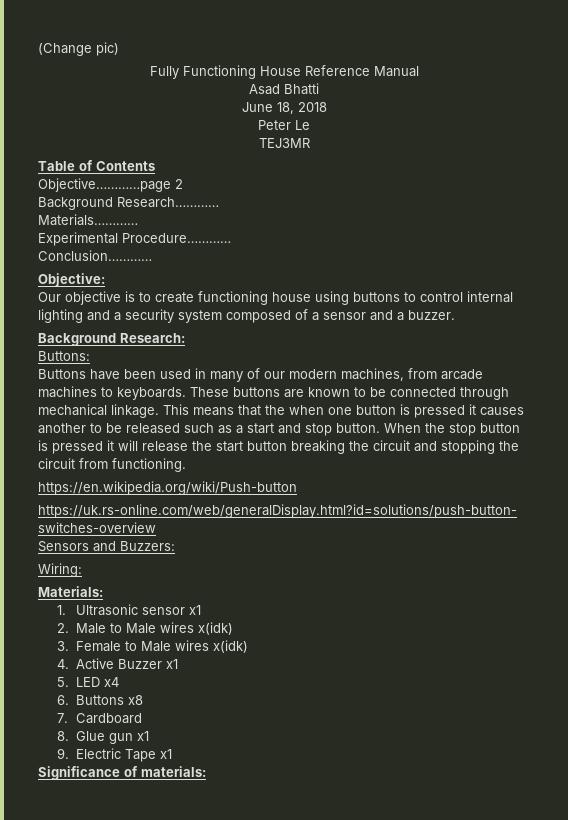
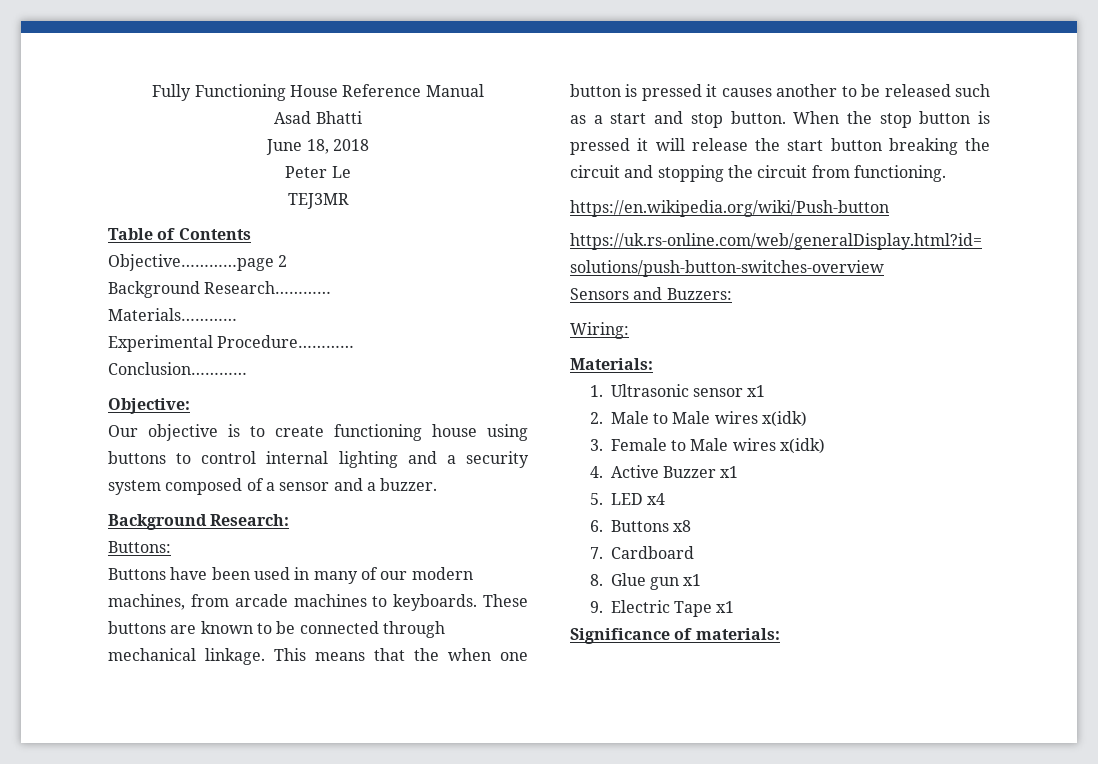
- (Change pic)

